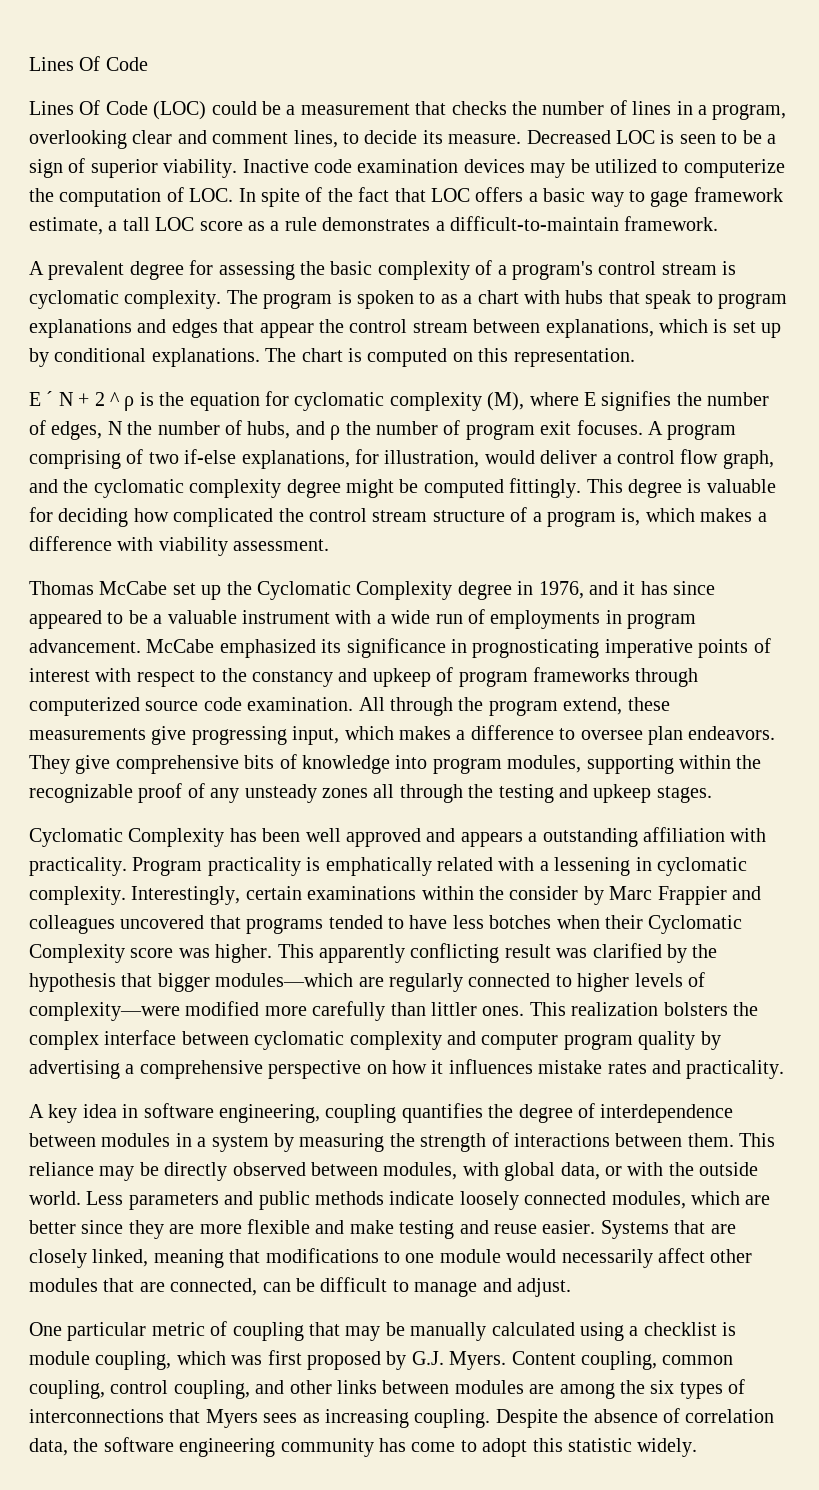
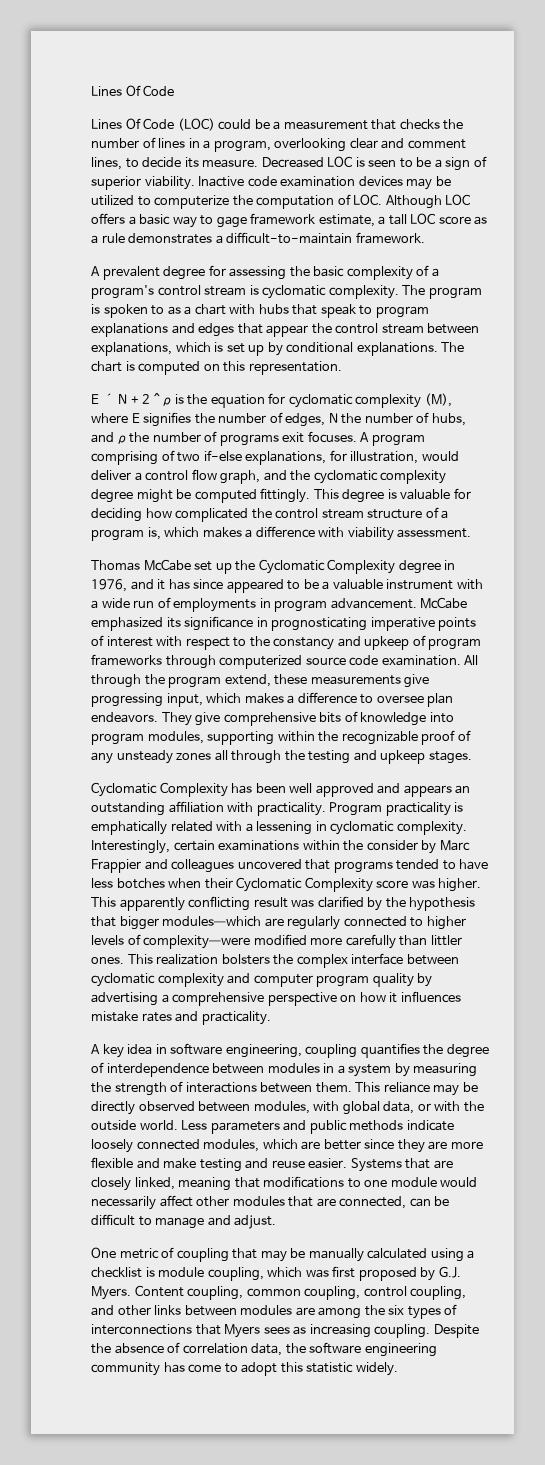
- Inactive code examination devices may be utilized to computerize the computation of LOC. In spite of the fact that LOC offers a basic way to gage framework estimate, a tall LOC score as a rule demonstrates a difficult-to-maintain framework.
+ Inactive code examination devices may be utilized to computerize the computation of LOC. Although LOC offers a basic way to gage framework estimate, a tall LOC score as a rule demonstrates a difficult-to-maintain framework.
- E ´ N + 2 ^ ρ is the equation for cyclomatic complexity (M), where E signifies the number of edges, N the number of hubs, and ρ the number of program exit focuses.
+ E ´ N + 2 ^ ρ is the equation for cyclomatic complexity (M), where E signifies the number of edges, N the number of hubs, and ρ the number of programs exit focuses.
- Cyclomatic Complexity has been well approved and appears a outstanding affiliation with practicality.
+ Cyclomatic Complexity has been well approved and appears an outstanding affiliation with practicality.
- One particular metric of coupling that may be manually calculated using a checklist is module coupling, which was first proposed by G.J. Myers.
+ One metric of coupling that may be manually calculated using a checklist is module coupling, which was first proposed by G.J. Myers.

